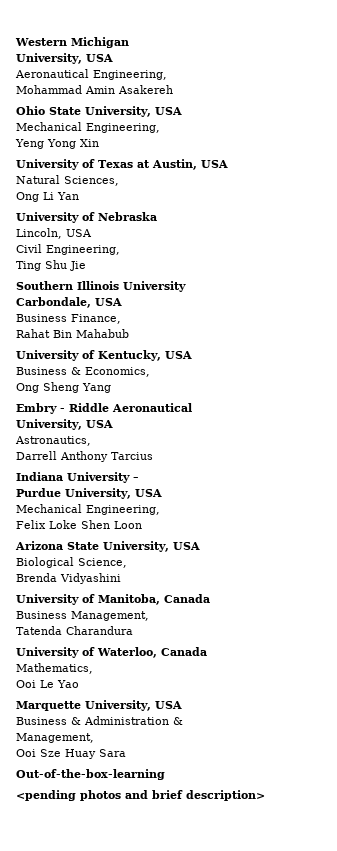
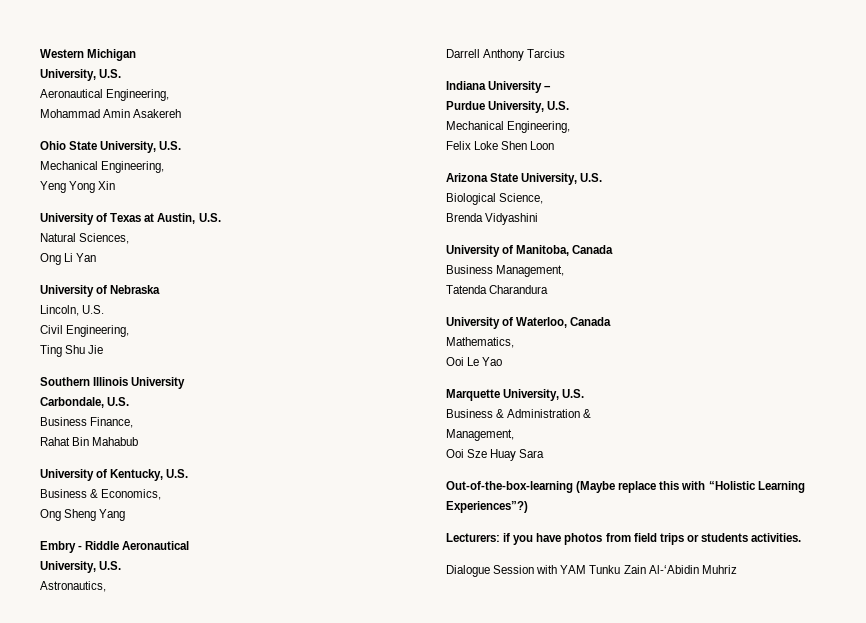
  Western Michigan
- University, USA
+ University, U.S.
- Ohio State University, USA
+ Ohio State University, U.S.
- University of Texas at Austin, USA
+ University of Texas at Austin, U.S.
- Lincoln, USA
+ Lincoln, U.S.
- Carbondale, USA
+ Carbondale, U.S.
- University of Kentucky, USA
+ University of Kentucky, U.S.
  Embry - Riddle Aeronautical
- University, USA
+ University, U.S.
- Purdue University, USA
+ Purdue University, U.S.
- Arizona State University, USA
+ Arizona State University, U.S.
- Marquette University, USA
+ Marquette University, U.S.
- Out-of-the-box-learning
- <pending photos and brief description>
+ Out-of-the-box-learning (Maybe replace this with “Holistic Learning Experiences”?)
+ Lecturers: if you have photos from field trips or students activities.
+ Dialogue Session with YAM Tunku Zain Al-‘Abidin Muhriz

